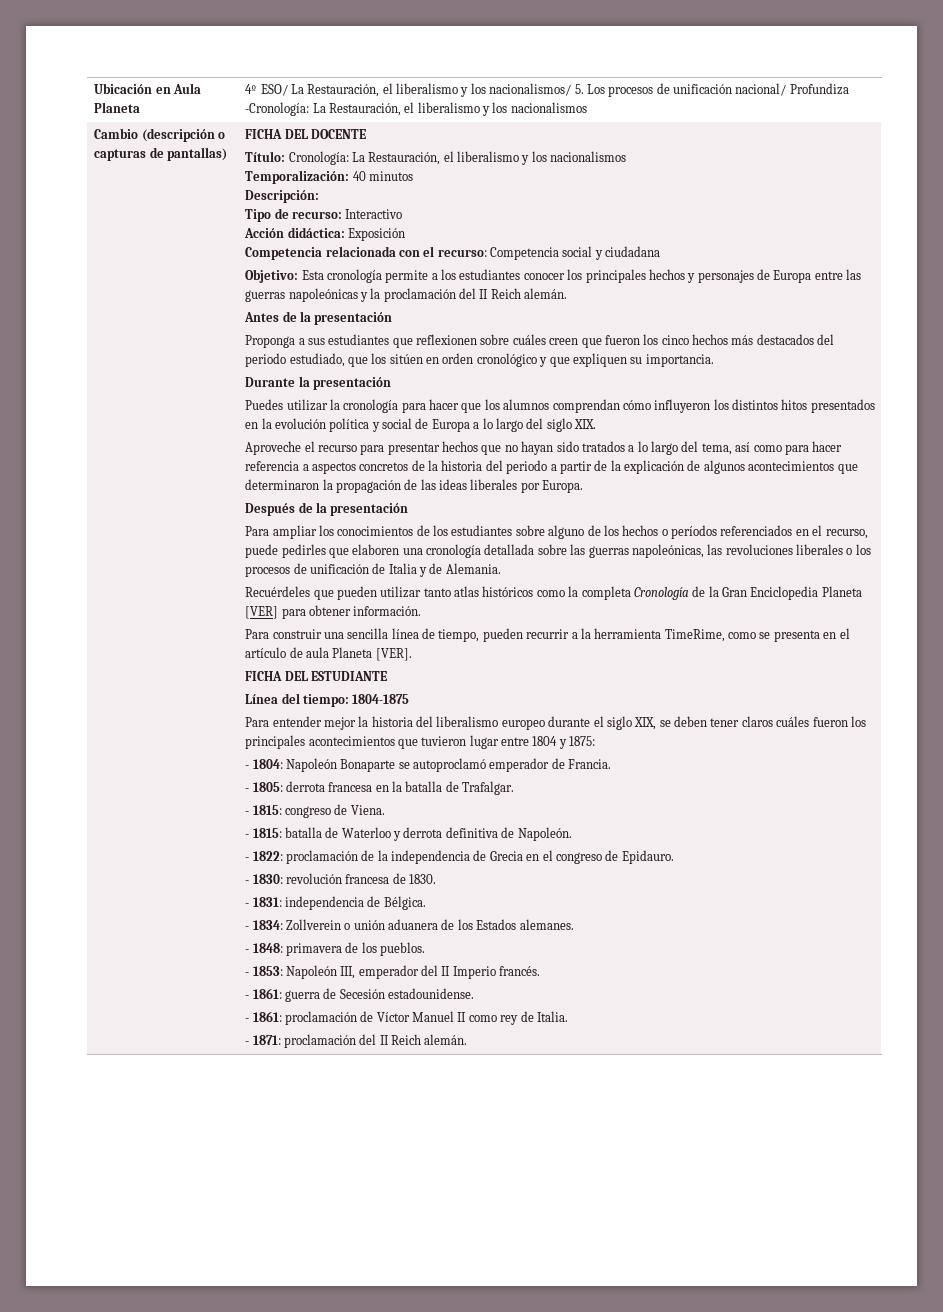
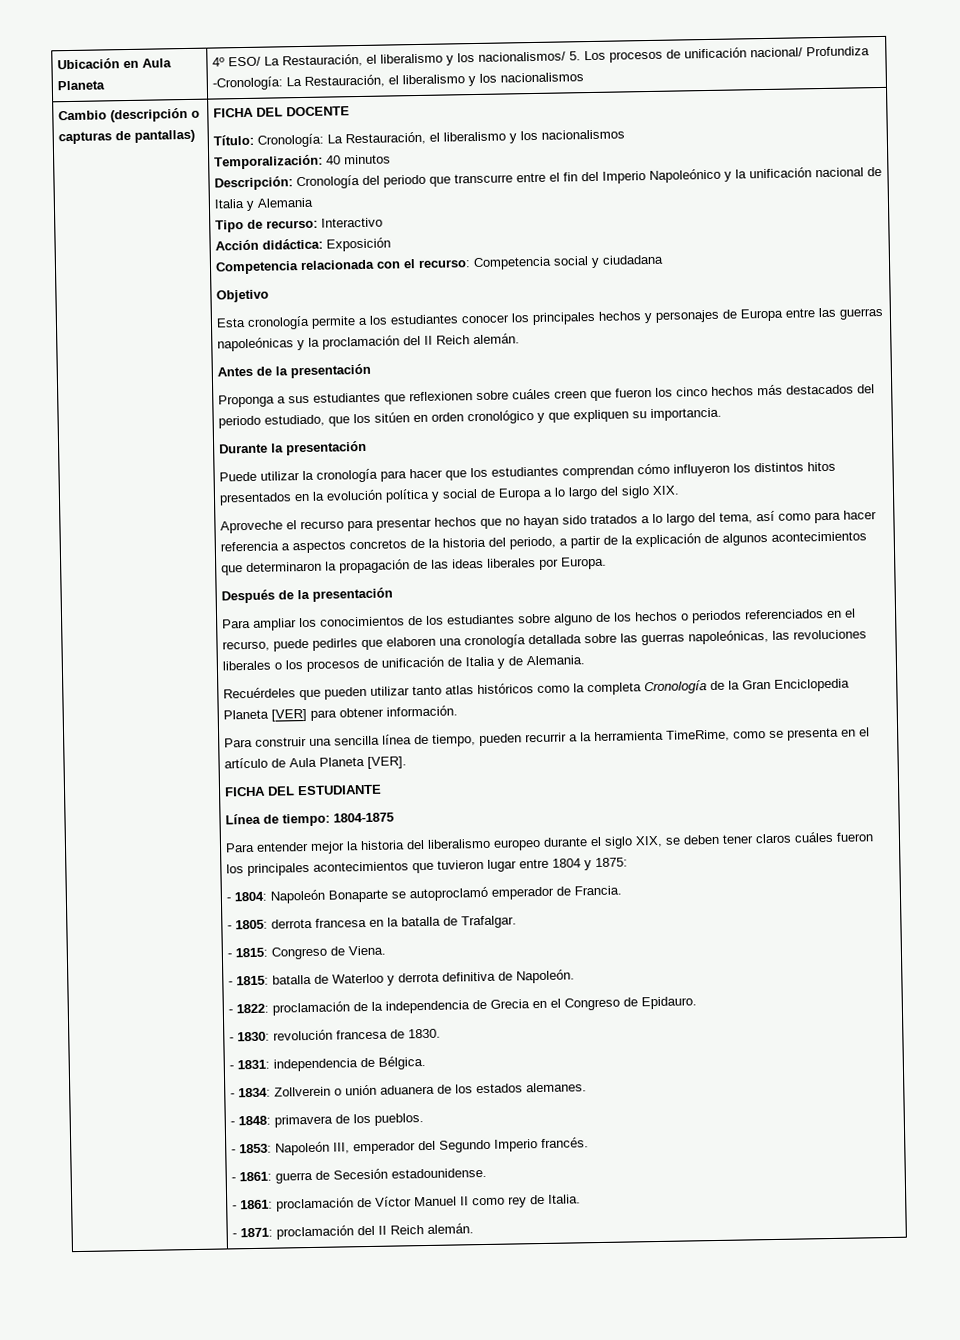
- Descripción:
+ Descripción: Cronología del periodo que transcurre entre el fin del Imperio Napoleónico y la unificación nacional de Italia y Alemania
- Objetivo: Esta cronología permite a los estudiantes conocer los principales hechos y personajes de Europa entre las guerras napoleónicas y la proclamación del II Reich alemán.
+ Objetivo
+ Esta cronología permite a los estudiantes conocer los principales hechos y personajes de Europa entre las guerras napoleónicas y la proclamación del II Reich alemán.
- Puedes utilizar la cronología para hacer que los alumnos comprendan cómo influyeron los distintos hitos presentados en la evolución política y social de Europa a lo largo del siglo XIX.
+ Puede utilizar la cronología para hacer que los estudiantes comprendan cómo influyeron los distintos hitos presentados en la evolución política y social de Europa a lo largo del siglo XIX.
- Aproveche el recurso para presentar hechos que no hayan sido tratados a lo largo del tema, así como para hacer referencia a aspectos concretos de la historia del periodo a partir de la explicación de algunos acontecimientos que determinaron la propagación de las ideas liberales por Europa.
+ Aproveche el recurso para presentar hechos que no hayan sido tratados a lo largo del tema, así como para hacer referencia a aspectos concretos de la historia del periodo, a partir de la explicación de algunos acontecimientos que determinaron la propagación de las ideas liberales por Europa.
- Para ampliar los conocimientos de los estudiantes sobre alguno de los hechos o períodos referenciados en el recurso, puede pedirles que elaboren una cronología detallada sobre las guerras napoleónicas, las revoluciones liberales o los procesos de unificación de Italia y de Alemania.
+ Para ampliar los conocimientos de los estudiantes sobre alguno de los hechos o periodos referenciados en el recurso, puede pedirles que elaboren una cronología detallada sobre las guerras napoleónicas, las revoluciones liberales o los procesos de unificación de Italia y de Alemania.
- Para construir una sencilla línea de tiempo, pueden recurrir a la herramienta TimeRime, como se presenta en el artículo de aula Planeta [VER].
+ Para construir una sencilla línea de tiempo, pueden recurrir a la herramienta TimeRime, como se presenta en el artículo de Aula Planeta [VER].
- Línea del tiempo: 1804-1875
+ Línea de tiempo: 1804-1875
- - 1815: congreso de Viena.
+ - 1815: Congreso de Viena.
- - 1822: proclamación de la independencia de Grecia en el congreso de Epidauro.
+ - 1822: proclamación de la independencia de Grecia en el Congreso de Epidauro.
- - 1834: Zollverein o unión aduanera de los Estados alemanes.
+ - 1834: Zollverein o unión aduanera de los estados alemanes.
- - 1853: Napoleón III, emperador del II Imperio francés.
+ - 1853: Napoleón III, emperador del Segundo Imperio francés.

